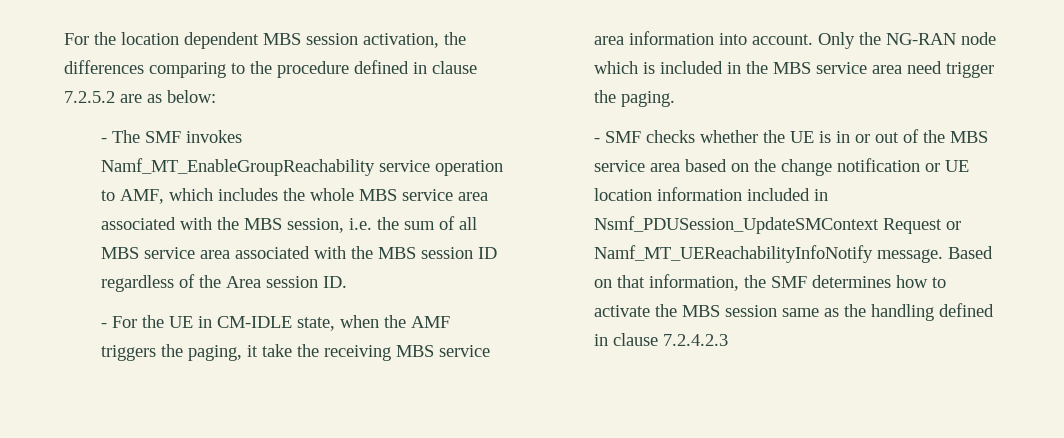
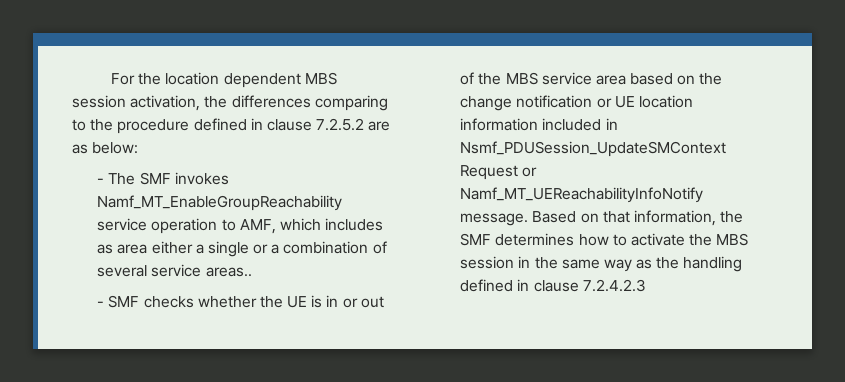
- - The SMF invokes Namf_MT_EnableGroupReachability service operation to AMF, which includes the whole MBS service area associated with the MBS session, i.e. the sum of all MBS service area associated with the MBS session ID regardless of the Area session ID.
- - For the UE in CM-IDLE state, when the AMF triggers the paging, it take the receiving MBS service area information into account. Only the NG-RAN node which is included in the MBS service area need trigger the paging.
+ - The SMF invokes Namf_MT_EnableGroupReachability service operation to AMF, which includes as area either a single or a combination of several service areas..
- Based on that information, the SMF determines how to activate the MBS session same as the handling defined in clause 7.2.4.2.3
+ Based on that information, the SMF determines how to activate the MBS session in the same way as the handling defined in clause 7.2.4.2.3

